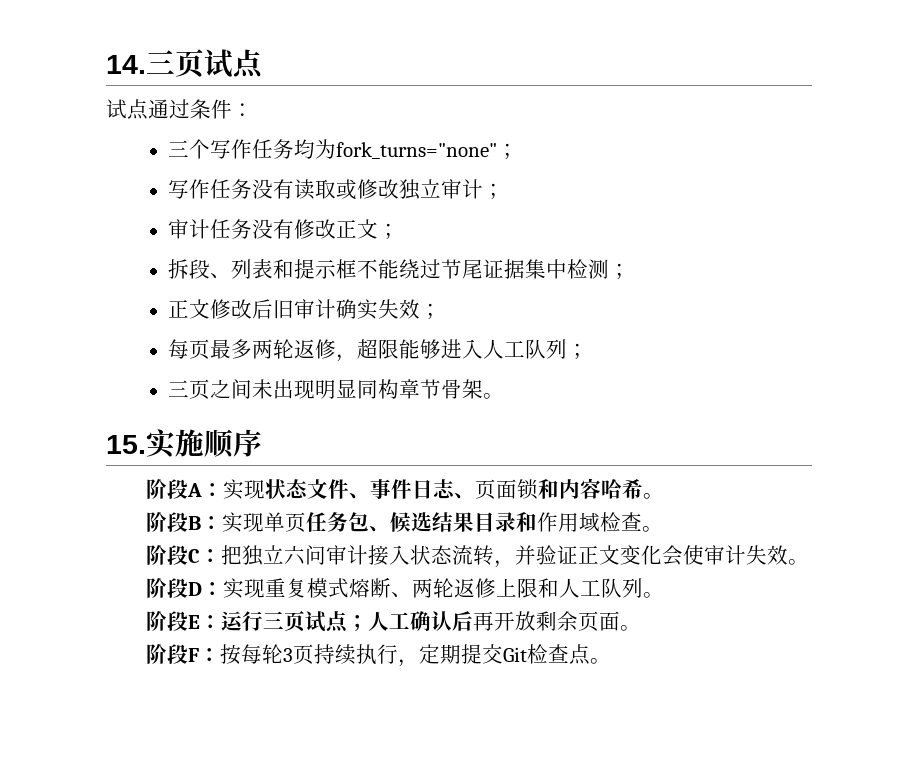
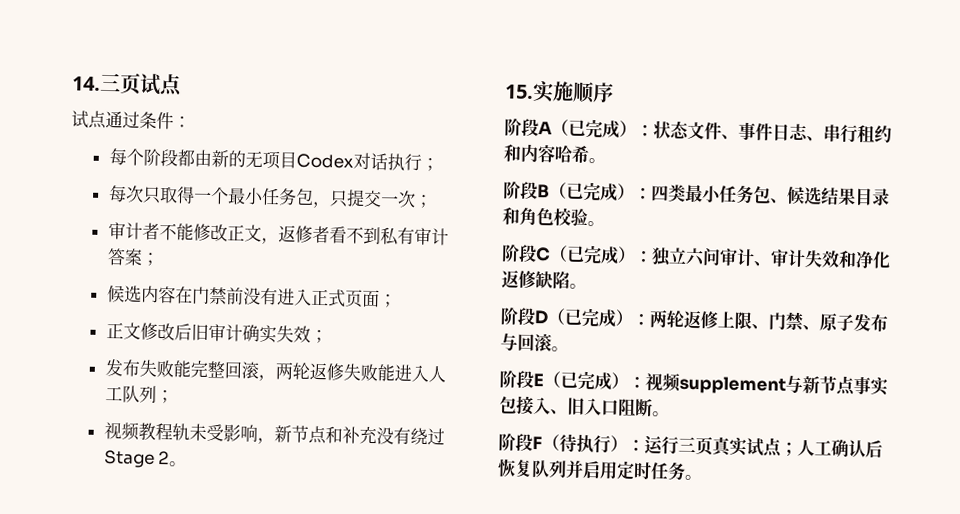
- 三个写作任务均为fork_turns="none"；
- 写作任务没有读取或修改独立审计；
- 审计任务没有修改正文；
- 拆段、列表和提示框不能绕过节尾证据集中检测；
+ 每个阶段都由新的无项目Codex对话执行；
+ 每次只取得一个最小任务包，只提交一次；
+ 审计者不能修改正文，返修者看不到私有审计答案；
+ 候选内容在门禁前没有进入正式页面；
- 每页最多两轮返修，超限能够进入人工队列；
- 三页之间未出现明显同构章节骨架。
+ 发布失败能完整回滚，两轮返修失败能进入人工队列；
+ 视频教程轨未受影响，新节点和补充没有绕过Stage 2。
- 阶段A：实现状态文件、事件日志、页面锁和内容哈希。
+ 阶段A（已完成）：状态文件、事件日志、串行租约和内容哈希。
- 阶段B：实现单页任务包、候选结果目录和作用域检查。
+ 阶段B（已完成）：四类最小任务包、候选结果目录和角色校验。
- 阶段C：把独立六问审计接入状态流转，并验证正文变化会使审计失效。
- 阶段D：实现重复模式熔断、两轮返修上限和人工队列。
- 阶段E：运行三页试点；人工确认后再开放剩余页面。
- 阶段F：按每轮3页持续执行，定期提交Git检查点。
+ 阶段C（已完成）：独立六问审计、审计失效和净化返修缺陷。
+ 阶段D（已完成）：两轮返修上限、门禁、原子发布与回滚。
+ 阶段E（已完成）：视频supplement与新节点事实包接入、旧入口阻断。
+ 阶段F（待执行）：运行三页真实试点；人工确认后恢复队列并启用定时任务。

